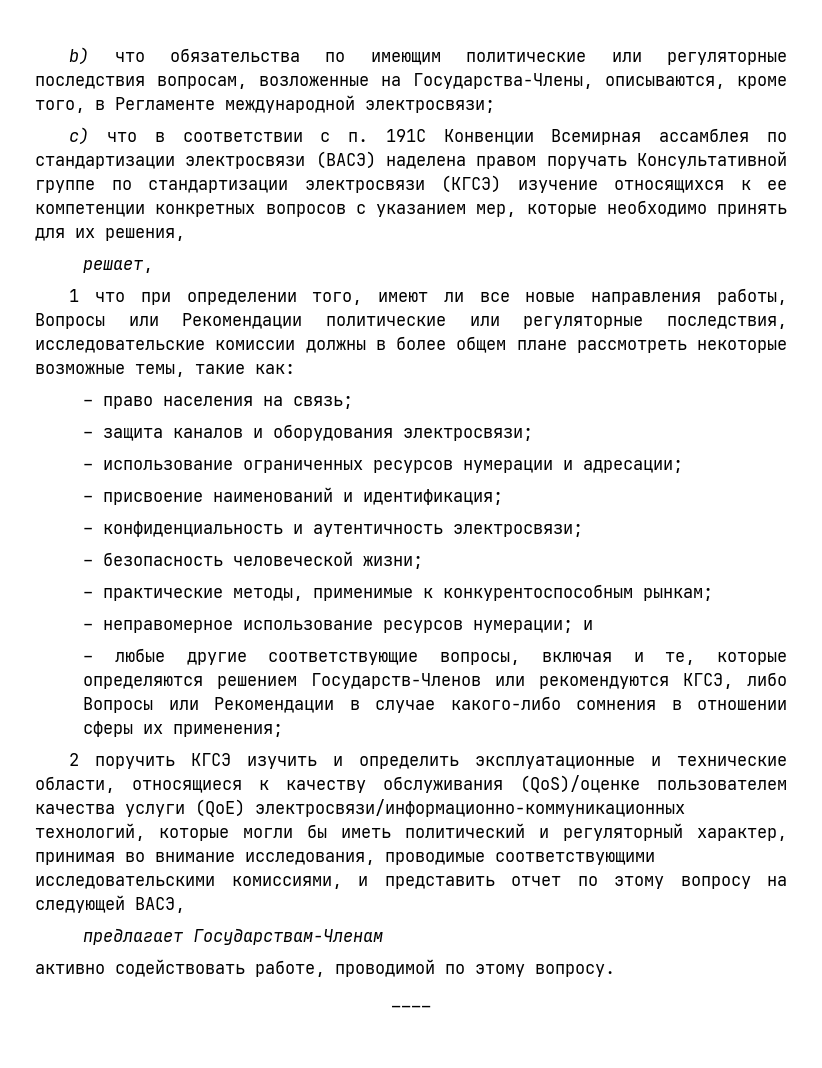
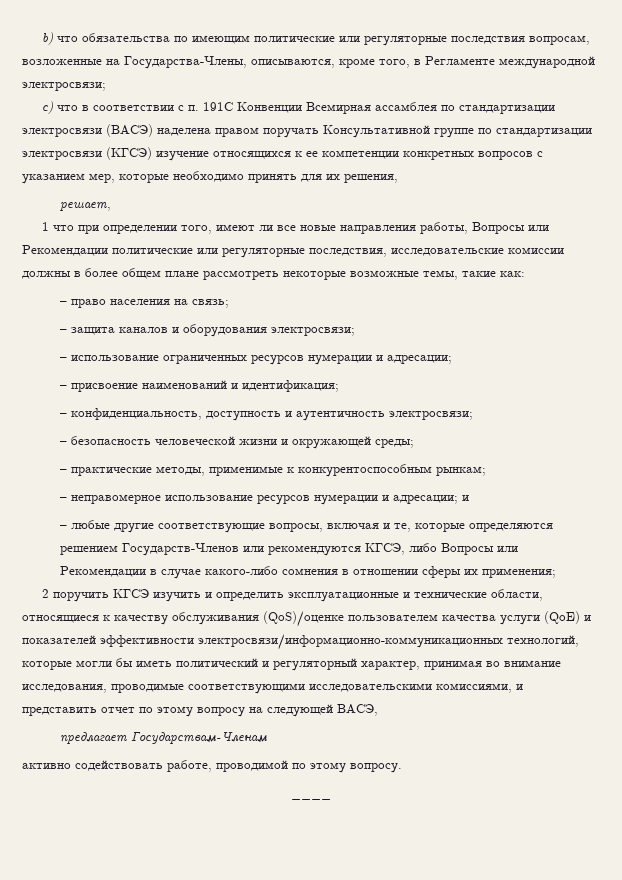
- – конфиденциальность и аутентичность электросвязи;
+ – конфиденциальность, доступность и аутентичность электросвязи;
- – безопасность человеческой жизни;
+ – безопасность человеческой жизни и окружающей среды;
- – неправомерное использование ресурсов нумерации; и
+ – неправомерное использование ресурсов нумерации и адресации; и
- 2 поручить КГСЭ изучить и определить эксплуатационные и технические области, относящиеся к качеству обслуживания (QoS)/оценке пользователем качества услуги (QoE) электросвязи/информационно-коммуникационных технологий, которые могли бы иметь политический и регуляторный характер, принимая во внимание исследования, проводимые соответствующими исследовательскими комиссиями, и представить отчет по этому вопросу на следующей ВАСЭ,
+ 2 поручить КГСЭ изучить и определить эксплуатационные и технические области, относящиеся к качеству обслуживания (QoS)/оценке пользователем качества услуги (QoE) и показателей эффективности электросвязи/информационно-коммуникационных технологий, которые могли бы иметь политический и регуляторный характер, принимая во внимание исследования, проводимые соответствующими исследовательскими комиссиями, и представить отчет по этому вопросу на следующей ВАСЭ,

